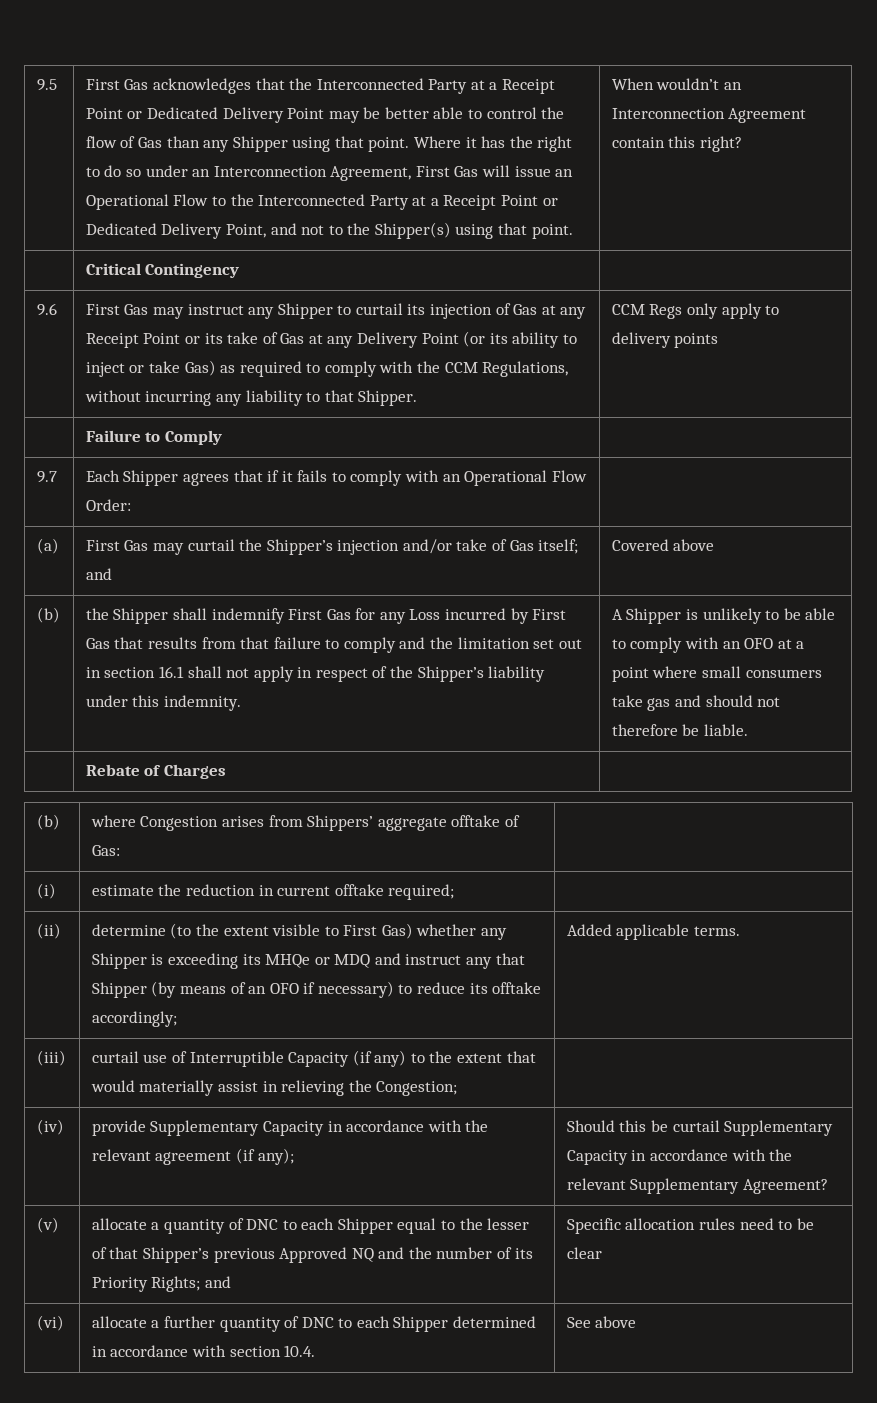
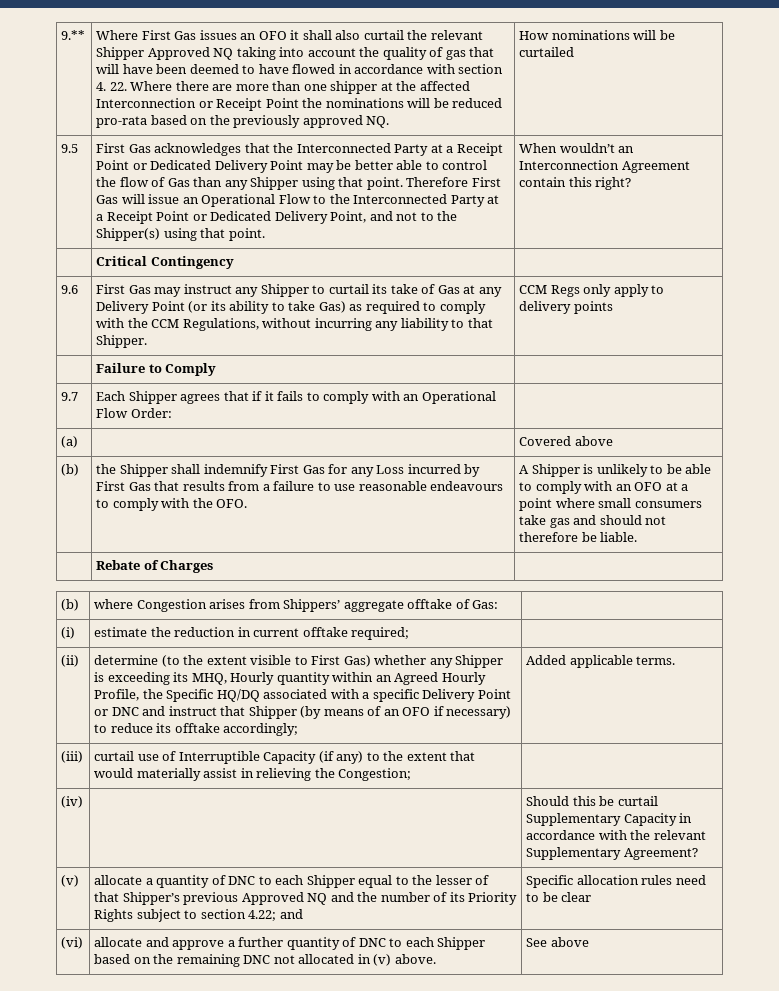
+ 9.** | Where First Gas issues an OFO it shall also curtail the relevant Shipper Approved NQ taking into account the quality of gas that will have been deemed to have flowed in accordance with section 4. 22. Where there are more than one shipper at the affected Interconnection or Receipt Point the nominations will be reduced pro-rata based on the previously approved NQ. | How nominations will be curtailed
- Where it has the right to do so under an Interconnection Agreement, First Gas will issue an Operational Flow to the Interconnected Party at a Receipt Point or Dedicated Delivery Point, and not to the Shipper(s) using that point.
+ Therefore First Gas will issue an Operational Flow to the Interconnected Party at a Receipt Point or Dedicated Delivery Point, and not to the Shipper(s) using that point.
- First Gas may instruct any Shipper to curtail its injection of Gas at any Receipt Point or its take of Gas at any Delivery Point (or its ability to inject or take Gas) as required to comply with the CCM Regulations, without incurring any liability to that Shipper.
+ First Gas may instruct any Shipper to curtail its take of Gas at any Delivery Point (or its ability to take Gas) as required to comply with the CCM Regulations, without incurring any liability to that Shipper.
- (a) | First Gas may curtail the Shipper’s injection and/or take of Gas itself; and | Covered above
+ (a) | | Covered above
- the Shipper shall indemnify First Gas for any Loss incurred by First Gas that results from that failure to comply and the limitation set out in section 16.1 shall not apply in respect of the Shipper’s liability under this indemnity.
+ the Shipper shall indemnify First Gas for any Loss incurred by First Gas that results from a failure to use reasonable endeavours to comply with the OFO.
- determine (to the extent visible to First Gas) whether any Shipper is exceeding its MHQe or MDQ and instruct any that Shipper (by means of an OFO if necessary) to reduce its offtake accordingly;
+ determine (to the extent visible to First Gas) whether any Shipper is exceeding its MHQ, Hourly quantity within an Agreed Hourly Profile, the Specific HQ/DQ associated with a specific Delivery Point or DNC and instruct that Shipper (by means of an OFO if necessary) to reduce its offtake accordingly;
- (iv) | provide Supplementary Capacity in accordance with the relevant agreement (if any); | Should this be curtail Supplementary Capacity in accordance with the relevant Supplementary Agreement?
+ (iv) | | Should this be curtail Supplementary Capacity in accordance with the relevant Supplementary Agreement?
- (v) | allocate a quantity of DNC to each Shipper equal to the lesser of that Shipper’s previous Approved NQ and the number of its Priority Rights; and | Specific allocation rules need to be clear
+ (v) | allocate a quantity of DNC to each Shipper equal to the lesser of that Shipper’s previous Approved NQ and the number of its Priority Rights subject to section 4.22; and | Specific allocation rules need to be clear
- (vi) | allocate a further quantity of DNC to each Shipper determined in accordance with section 10.4. | See above
+ (vi) | allocate and approve a further quantity of DNC to each Shipper based on the remaining DNC not allocated in (v) above. | See above

